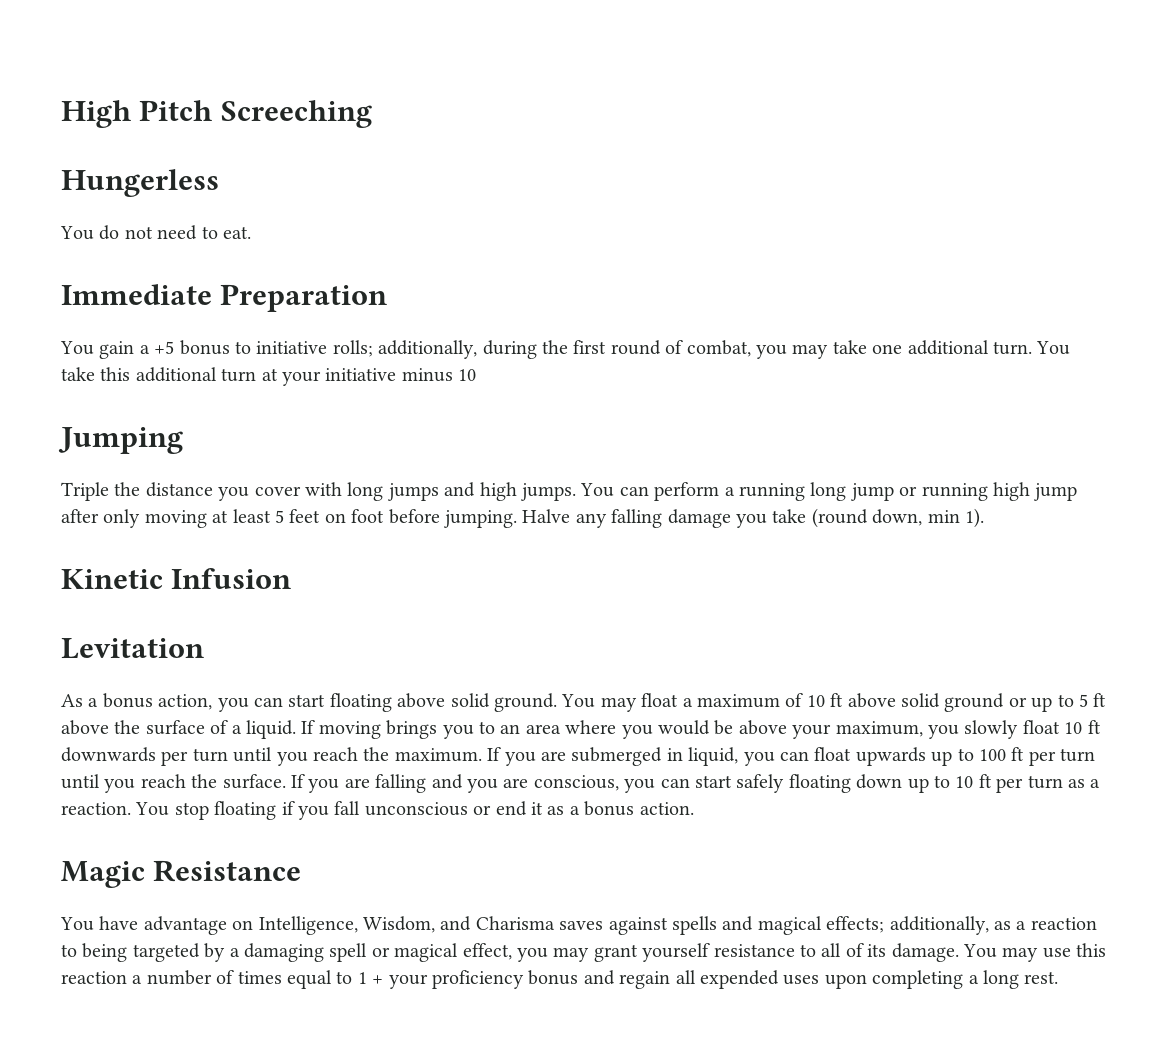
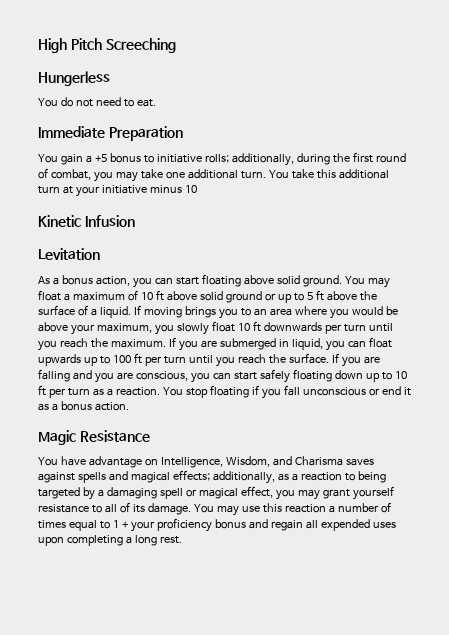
- Jumping
- Triple the distance you cover with long jumps and high jumps. You can perform a running long jump or running high jump after only moving at least 5 feet on foot before jumping. Halve any falling damage you take (round down, min 1).

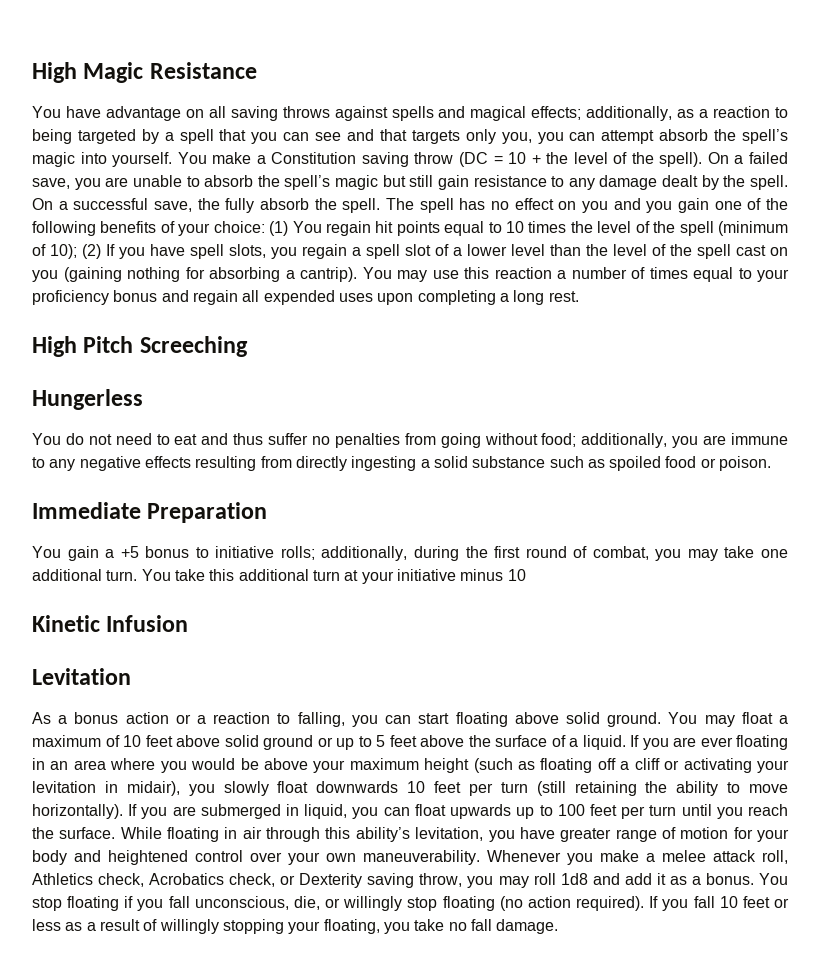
+ High Magic Resistance
+ You have advantage on all saving throws against spells and magical effects; additionally, as a reaction to being targeted by a spell that you can see and that targets only you, you can attempt absorb the spell’s magic into yourself. You make a Constitution saving throw (DC = 10 + the level of the spell). On a failed save, you are unable to absorb the spell’s magic but still gain resistance to any damage dealt by the spell. On a successful save, the fully absorb the spell. The spell has no effect on you and you gain one of the following benefits of your choice: (1) You regain hit points equal to 10 times the level of the spell (minimum of 10); (2) If you have spell slots, you regain a spell slot of a lower level than the level of the spell cast on you (gaining nothing for absorbing a cantrip). You may use this reaction a number of times equal to your proficiency bonus and regain all expended uses upon completing a long rest.
- You do not need to eat.
+ You do not need to eat and thus suffer no penalties from going without food; additionally, you are immune to any negative effects resulting from directly ingesting a solid substance such as spoiled food or poison.
- As a bonus action, you can start floating above solid ground.
+ As a bonus action or a reaction to falling, you can start floating above solid ground.
- You may float a maximum of 10 ft above solid ground or up to 5 ft above the surface of a liquid.
+ You may float a maximum of 10 feet above solid ground or up to 5 feet above the surface of a liquid.
- If moving brings you to an area where you would be above your maximum, you slowly float 10 ft downwards per turn until you reach the maximum.
+ If you are ever floating in an area where you would be above your maximum height (such as floating off a cliff or activating your levitation in midair), you slowly float downwards 10 feet per turn (still retaining the ability to move horizontally).
- If you are submerged in liquid, you can float upwards up to 100 ft per turn until you reach the surface.
+ If you are submerged in liquid, you can float upwards up to 100 feet per turn until you reach the surface.
- If you are falling and you are conscious, you can start safely floating down up to 10 ft per turn as a reaction.
+ While floating in air through this ability’s levitation, you have greater range of motion for your body and heightened control over your own maneuverability. Whenever you make a melee attack roll, Athletics check, Acrobatics check, or Dexterity saving throw, you may roll 1d8 and add it as a bonus.
- You stop floating if you fall unconscious or end it as a bonus action.
- Magic Resistance
- You have advantage on Intelligence, Wisdom, and Charisma saves against spells and magical effects; additionally, as a reaction to being targeted by a damaging spell or magical effect, you may grant yourself resistance to all of its damage. You may use this reaction a number of times equal to 1 + your proficiency bonus and regain all expended uses upon completing a long rest.
+ You stop floating if you fall unconscious, die, or willingly stop floating (no action required). If you fall 10 feet or less as a result of willingly stopping your floating, you take no fall damage.

